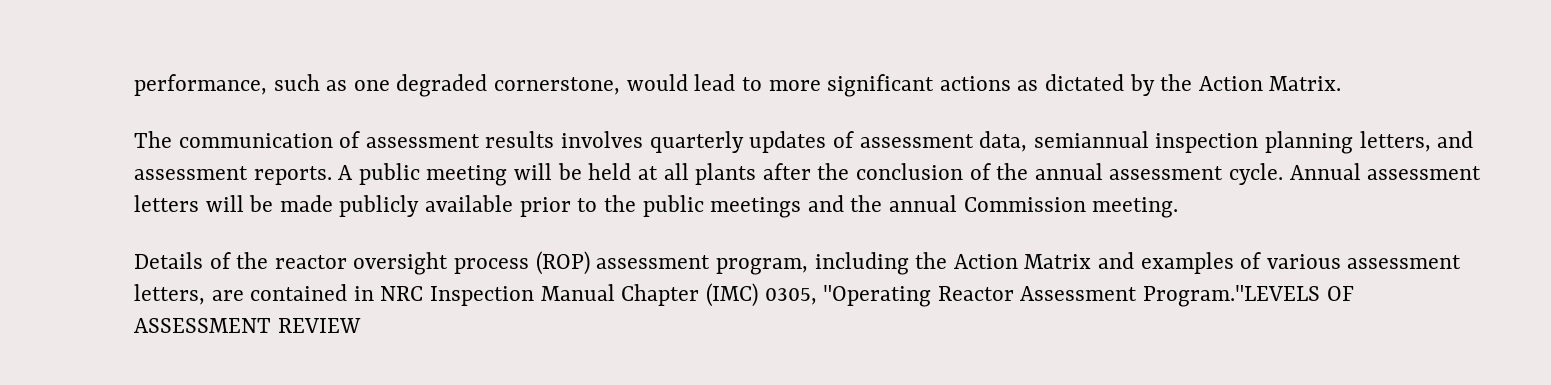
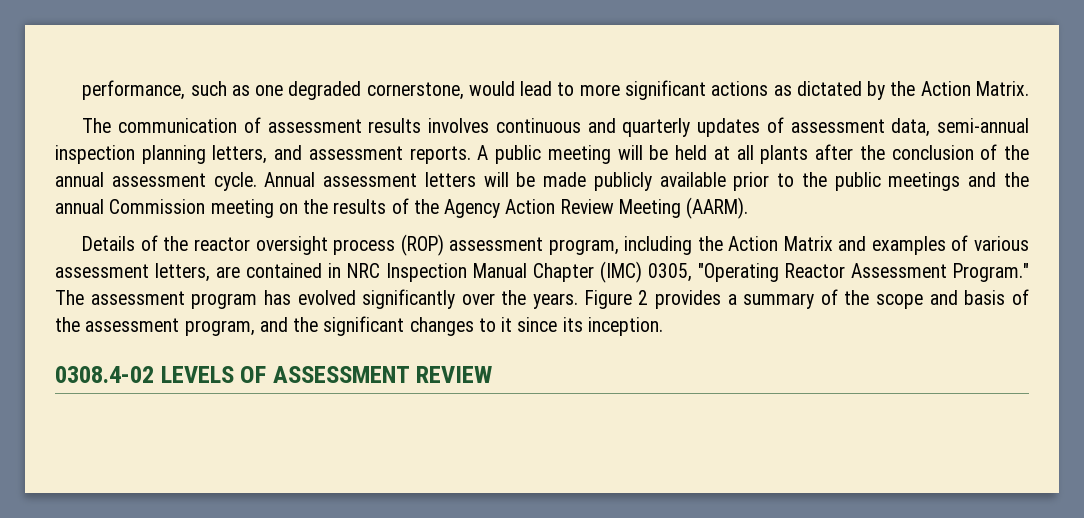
- The communication of assessment results involves quarterly updates of assessment data, semiannual inspection planning letters, and assessment reports.
+ The communication of assessment results involves continuous and quarterly updates of assessment data, semi-annual inspection planning letters, and assessment reports.
- Annual assessment letters will be made publicly available prior to the public meetings and the annual Commission meeting.
+ Annual assessment letters will be made publicly available prior to the public meetings and the annual Commission meeting on the results of the Agency Action Review Meeting (AARM).
- Details of the reactor oversight process (ROP) assessment program, including the Action Matrix and examples of various assessment letters, are contained in NRC Inspection Manual Chapter (IMC) 0305, "Operating Reactor Assessment Program."LEVELS OF ASSESSMENT REVIEW
+ Details of the reactor oversight process (ROP) assessment program, including the Action Matrix and examples of various assessment letters, are contained in NRC Inspection Manual Chapter (IMC) 0305, "Operating Reactor Assessment Program." The assessment program has evolved significantly over the years. Figure 2 provides a summary of the scope and basis of the assessment program, and the significant changes to it since its inception.
+ 0308.4-02 LEVELS OF ASSESSMENT REVIEW

